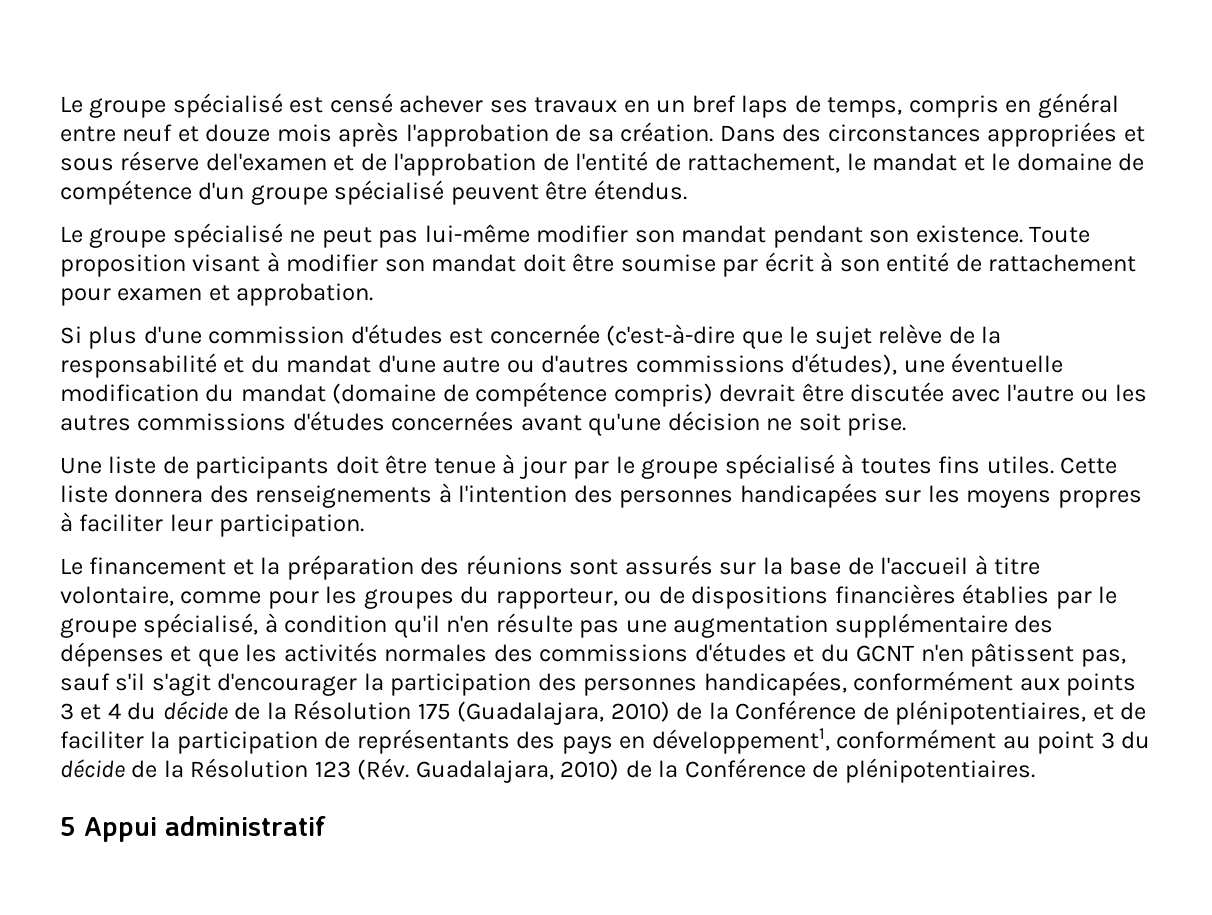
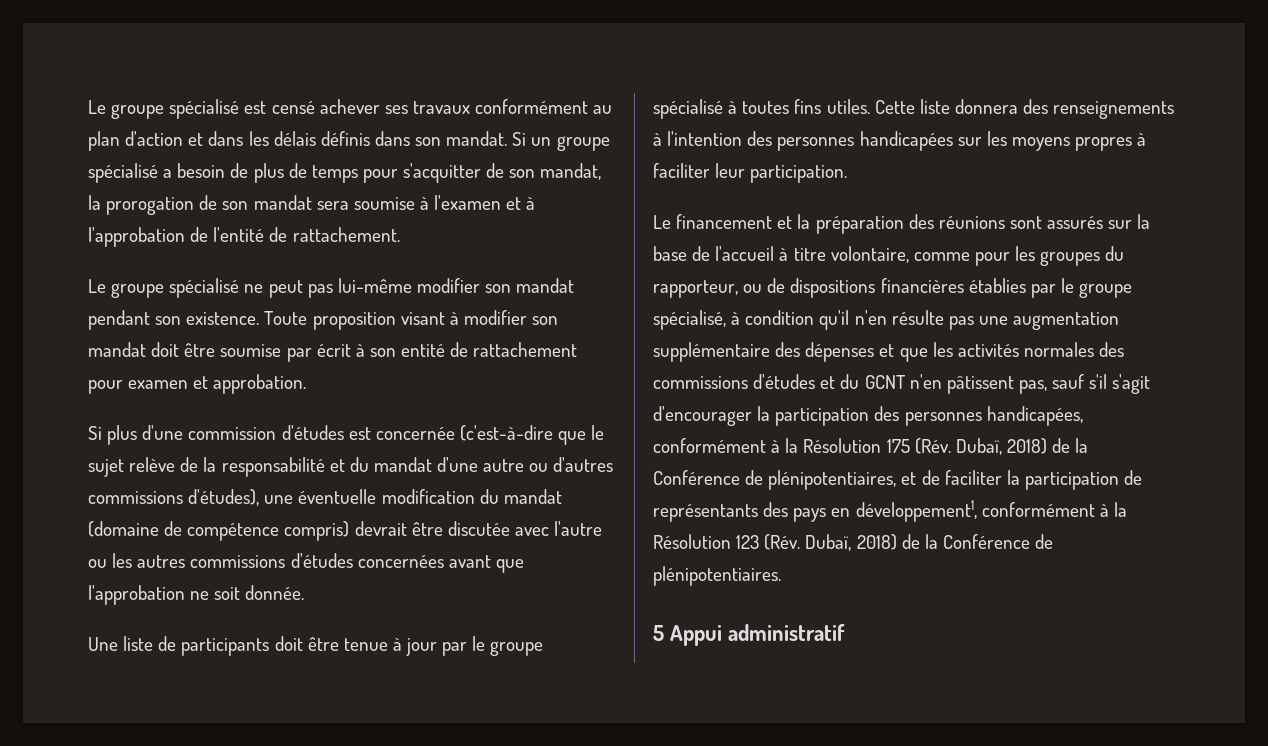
- Le groupe spécialisé est censé achever ses travaux en un bref laps de temps, compris en général entre neuf et douze mois après l'approbation de sa création. Dans des circonstances appropriées et sous réserve del'examen et de l'approbation de l'entité de rattachement, le mandat et le domaine de compétence d'un groupe spécialisé peuvent être étendus.
+ Le groupe spécialisé est censé achever ses travaux conformément au plan d'action et dans les délais définis dans son mandat. Si un groupe spécialisé a besoin de plus de temps pour s'acquitter de son mandat, la prorogation de son mandat sera soumise à l'examen et à l'approbation de l'entité de rattachement.
- Si plus d'une commission d'études est concernée (c'est-à-dire que le sujet relève de la responsabilité et du mandat d'une autre ou d'autres commissions d'études), une éventuelle modification du mandat (domaine de compétence compris) devrait être discutée avec l'autre ou les autres commissions d'études concernées avant qu'une décision ne soit prise.
+ Si plus d'une commission d'études est concernée (c'est-à-dire que le sujet relève de la responsabilité et du mandat d'une autre ou d'autres commissions d'études), une éventuelle modification du mandat (domaine de compétence compris) devrait être discutée avec l'autre ou les autres commissions d'études concernées avant que l'approbation ne soit donnée.
- Le financement et la préparation des réunions sont assurés sur la base de l'accueil à titre volontaire, comme pour les groupes du rapporteur, ou de dispositions financières établies par le groupe spécialisé, à condition qu'il n'en résulte pas une augmentation supplémentaire des dépenses et que les activités normales des commissions d'études et du GCNT n'en pâtissent pas, sauf s'il s'agit d'encourager la participation des personnes handicapées, conformément aux points 3 et 4 du décide de la Résolution 175 (Guadalajara, 2010) de la Conférence de plénipotentiaires, et de faciliter la participation de représentants des pays en développement1, conformément au point 3 du décide de la Résolution 123 (Rév. Guadalajara, 2010) de la Conférence de plénipotentiaires.
+ Le financement et la préparation des réunions sont assurés sur la base de l'accueil à titre volontaire, comme pour les groupes du rapporteur, ou de dispositions financières établies par le groupe spécialisé, à condition qu'il n'en résulte pas une augmentation supplémentaire des dépenses et que les activités normales des commissions d'études et du GCNT n'en pâtissent pas, sauf s'il s'agit d'encourager la participation des personnes handicapées, conformément à la Résolution 175 (Rév. Dubaï, 2018) de la Conférence de plénipotentiaires, et de faciliter la participation de représentants des pays en développement1, conformément à la Résolution 123 (Rév. Dubaï, 2018) de la Conférence de plénipotentiaires.

